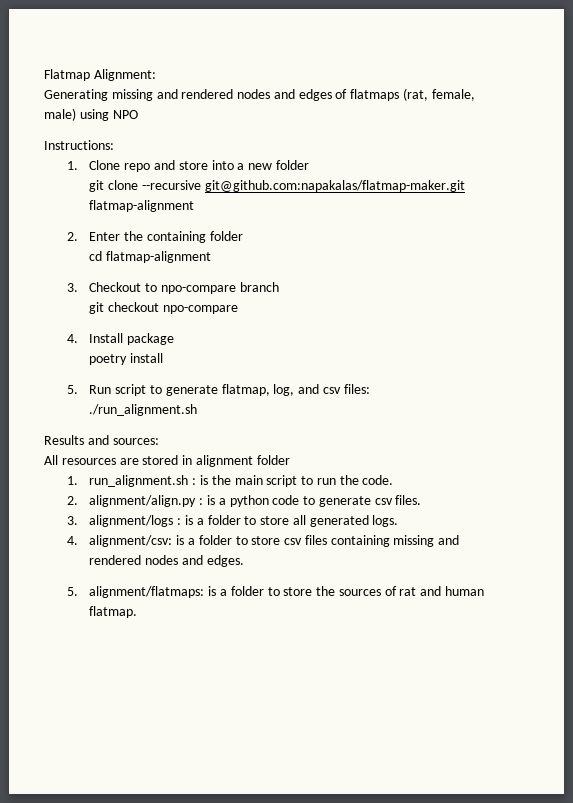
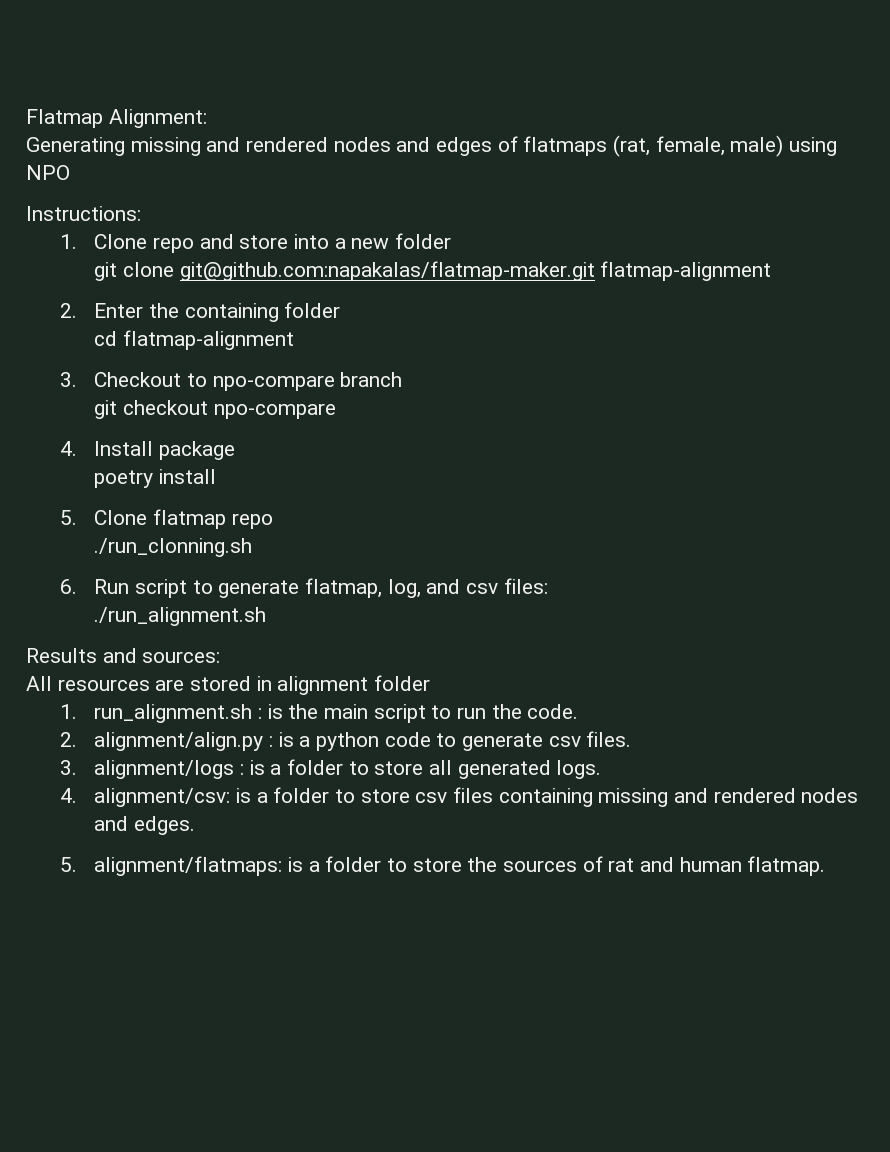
- git clone --recursive git@github.com:napakalas/flatmap-maker.git flatmap-alignment
+ git clone git@github.com:napakalas/flatmap-maker.git flatmap-alignment
- 5. Run script to generate flatmap, log, and csv files:
+ 5. Clone flatmap repo
+ ./run_clonning.sh
+ 6. Run script to generate flatmap, log, and csv files:

